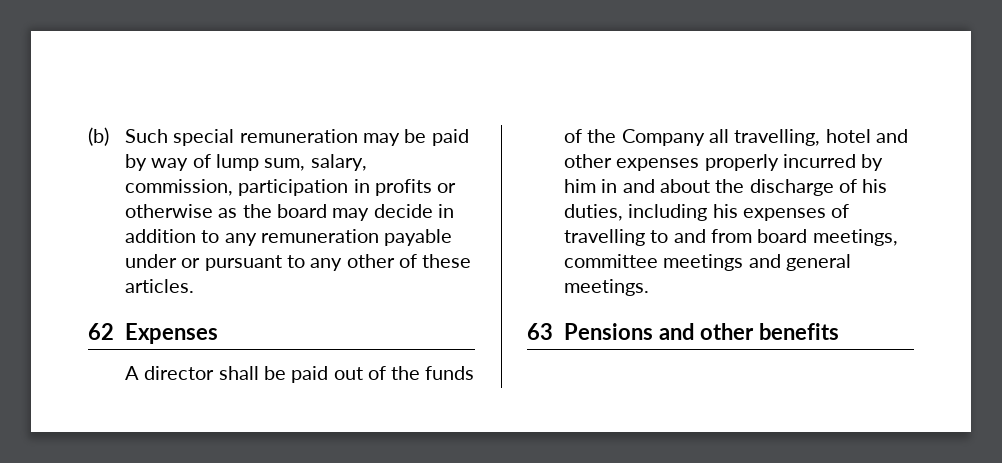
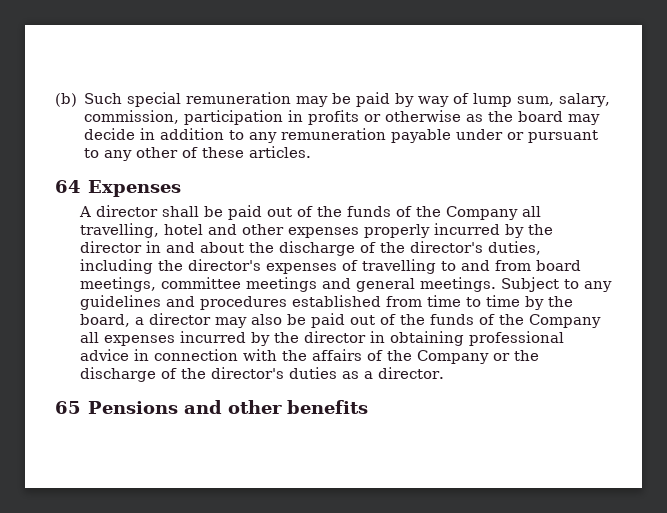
- 62 Expenses
+ 64 Expenses
- A director shall be paid out of the funds of the Company all travelling, hotel and other expenses properly incurred by him in and about the discharge of his duties, including his expenses of travelling to and from board meetings, committee meetings and general meetings.
- 63 Pensions and other benefits
+ A director shall be paid out of the funds of the Company all travelling, hotel and other expenses properly incurred by the director in and about the discharge of the director's duties, including the director's expenses of travelling to and from board meetings, committee meetings and general meetings. Subject to any guidelines and procedures established from time to time by the board, a director may also be paid out of the funds of the Company all expenses incurred by the director in obtaining professional advice in connection with the affairs of the Company or the discharge of the director's duties as a director.
+ 65 Pensions and other benefits

